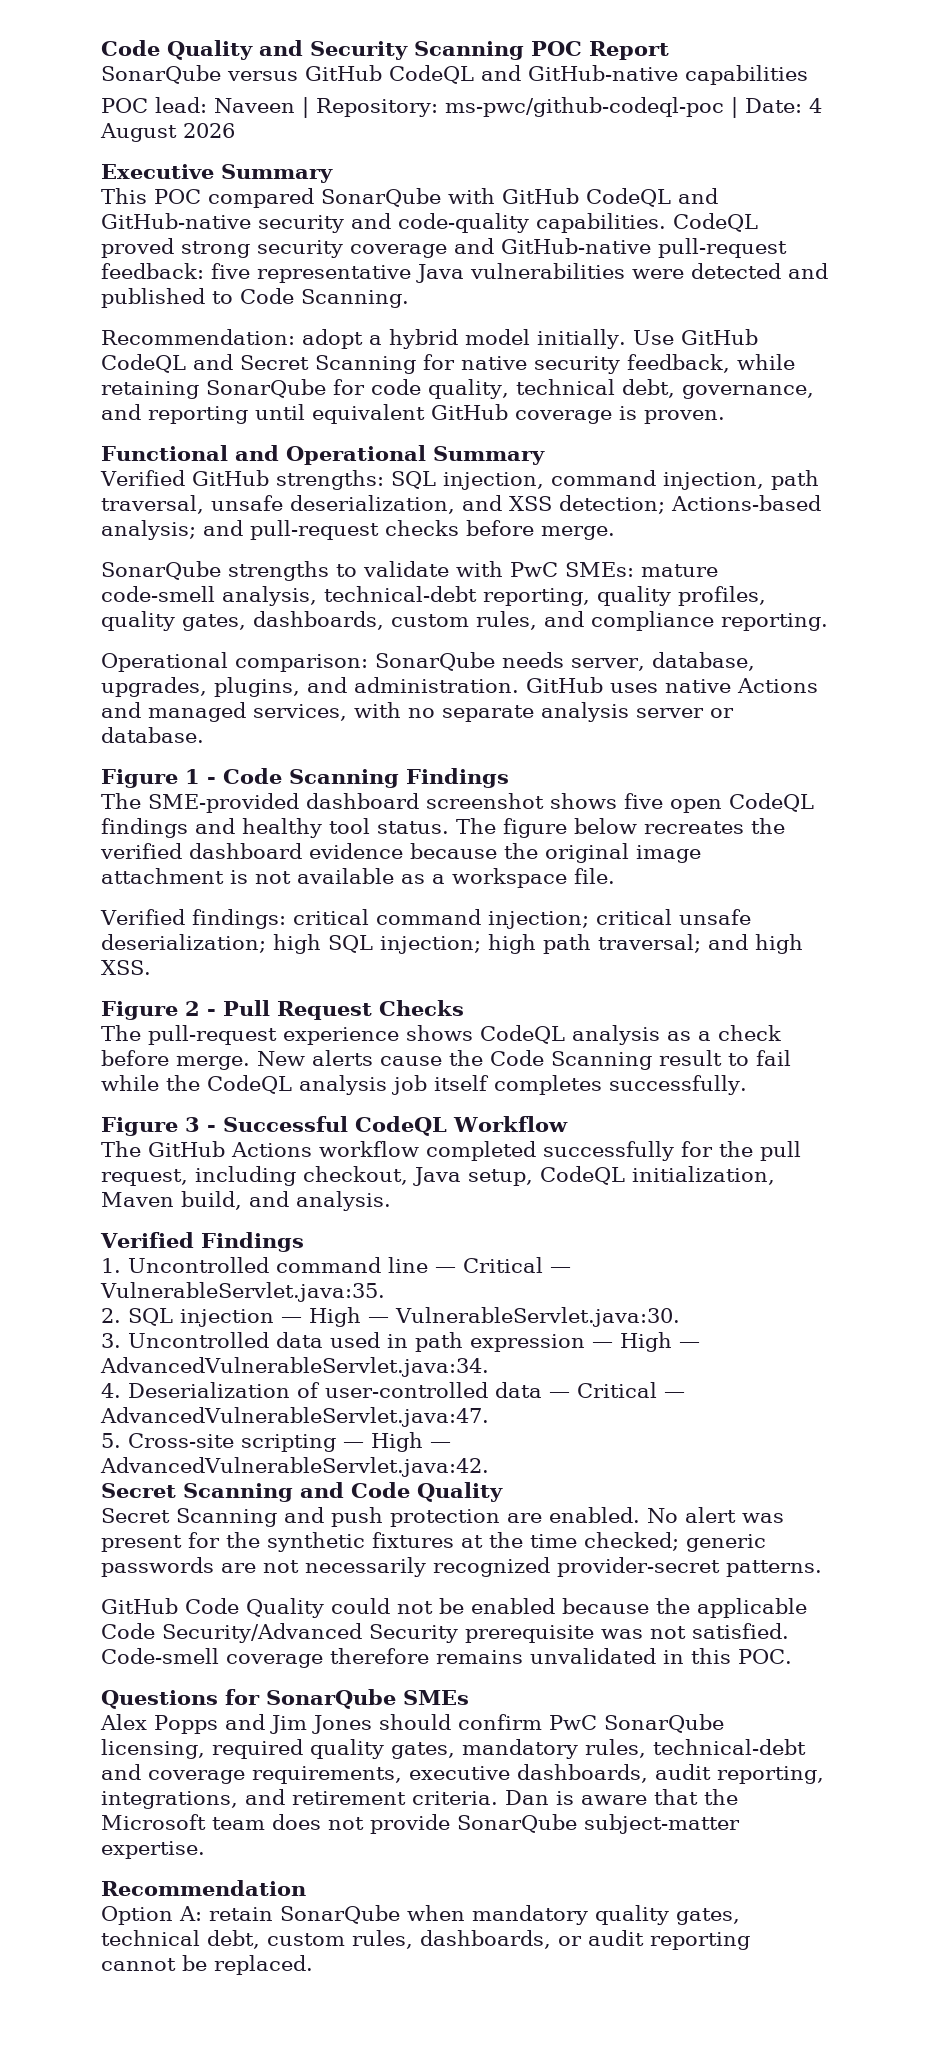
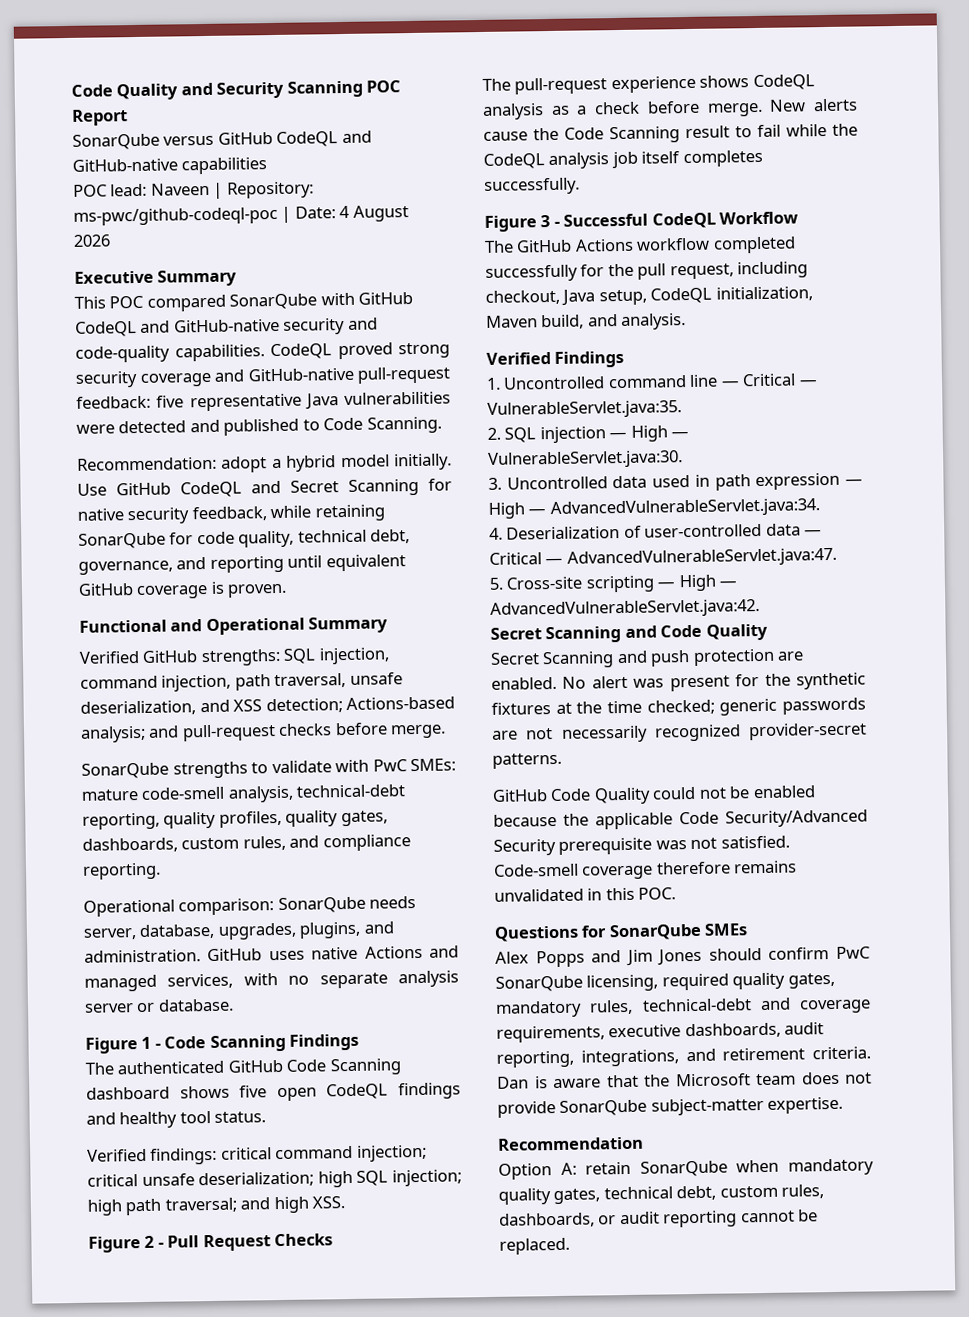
- The SME-provided dashboard screenshot shows five open CodeQL findings and healthy tool status. The figure below recreates the verified dashboard evidence because the original image attachment is not available as a workspace file.
+ The authenticated GitHub Code Scanning dashboard shows five open CodeQL findings and healthy tool status.

